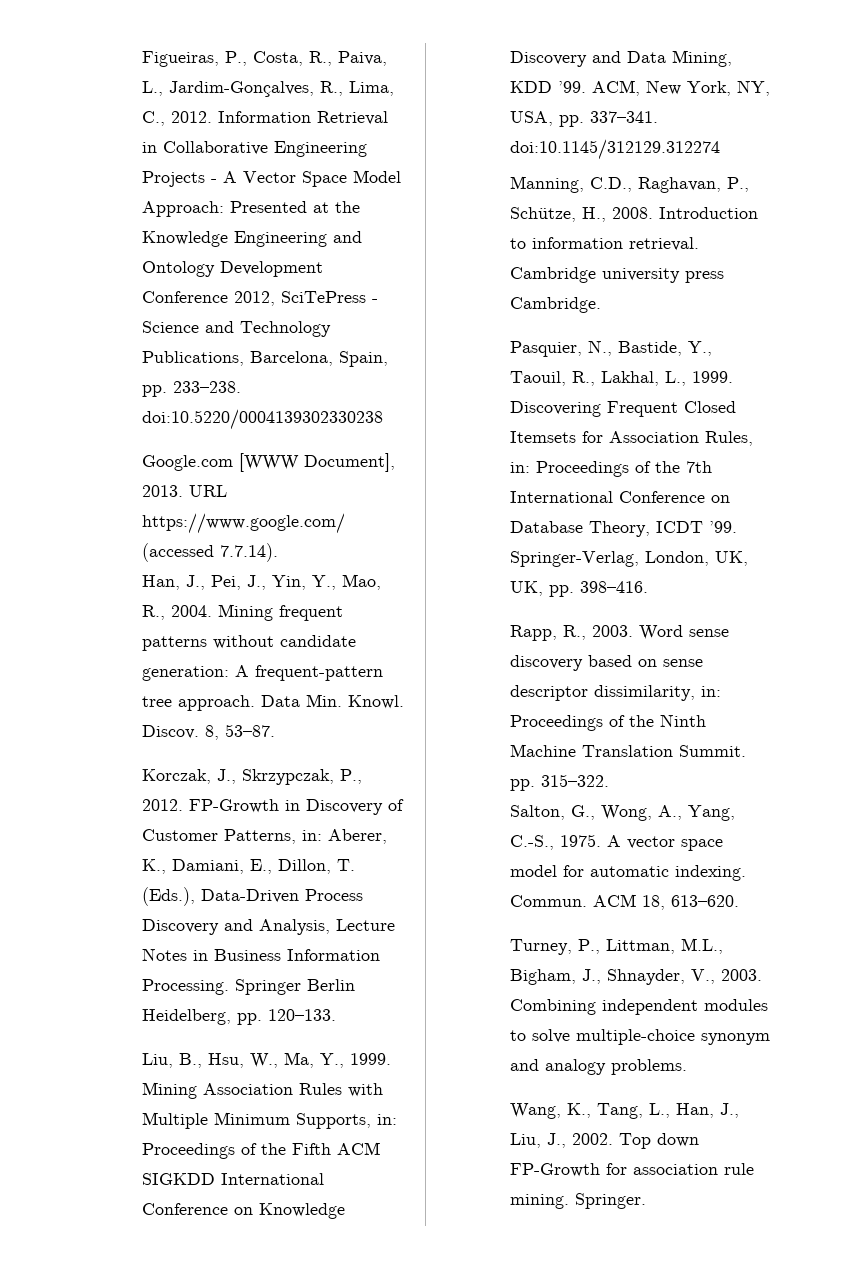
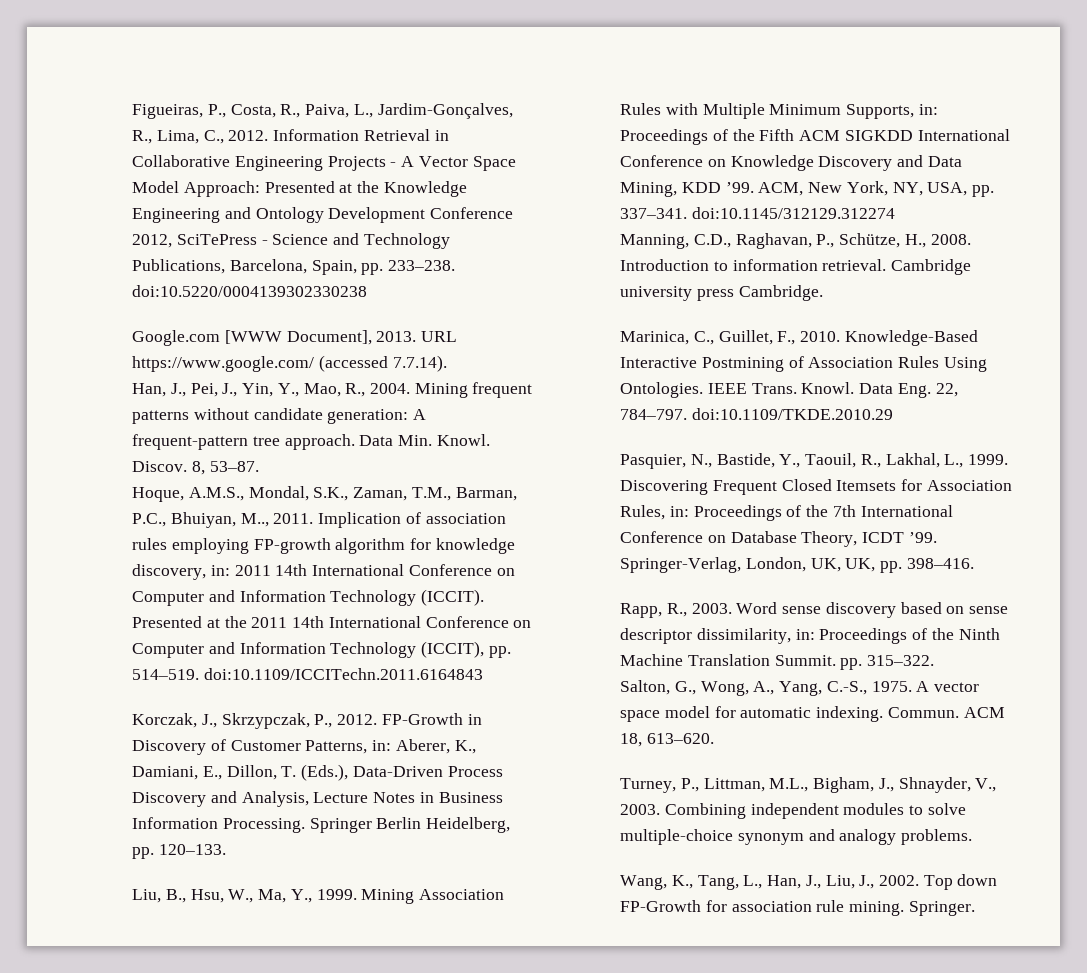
+ Hoque, A.M.S., Mondal, S.K., Zaman, T.M., Barman, P.C., Bhuiyan, M.., 2011. Implication of association rules employing FP-growth algorithm for knowledge discovery, in: 2011 14th International Conference on Computer and Information Technology (ICCIT). Presented at the 2011 14th International Conference on Computer and Information Technology (ICCIT), pp. 514–519. doi:10.1109/ICCITechn.2011.6164843
+ Marinica, C., Guillet, F., 2010. Knowledge-Based Interactive Postmining of Association Rules Using Ontologies. IEEE Trans. Knowl. Data Eng. 22, 784–797. doi:10.1109/TKDE.2010.29

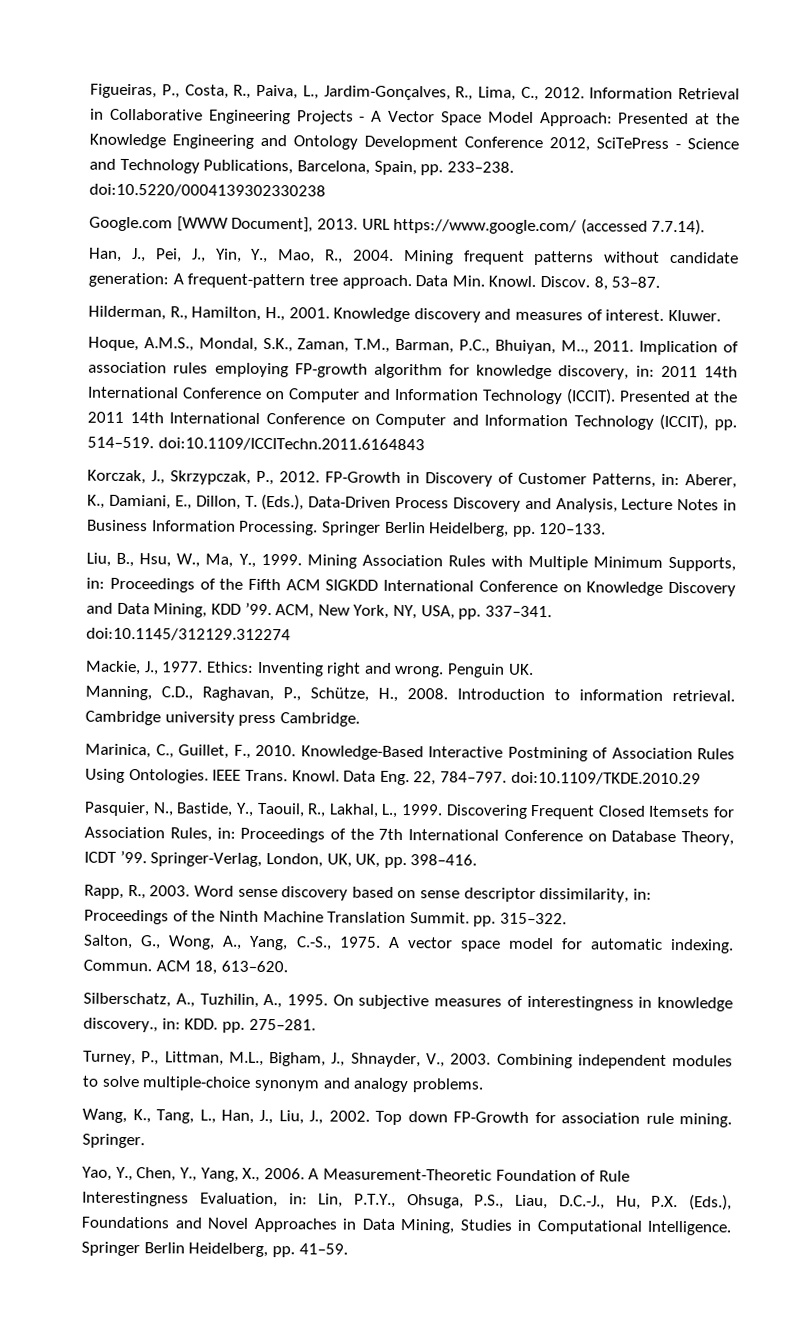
+ Hilderman, R., Hamilton, H., 2001. Knowledge discovery and measures of interest. Kluwer.
+ Mackie, J., 1977. Ethics: Inventing right and wrong. Penguin UK.
+ Silberschatz, A., Tuzhilin, A., 1995. On subjective measures of interestingness in knowledge discovery., in: KDD. pp. 275–281.
+ Yao, Y., Chen, Y., Yang, X., 2006. A Measurement-Theoretic Foundation of Rule Interestingness Evaluation, in: Lin, P.T.Y., Ohsuga, P.S., Liau, D.C.-J., Hu, P.X. (Eds.), Foundations and Novel Approaches in Data Mining, Studies in Computational Intelligence. Springer Berlin Heidelberg, pp. 41–59.

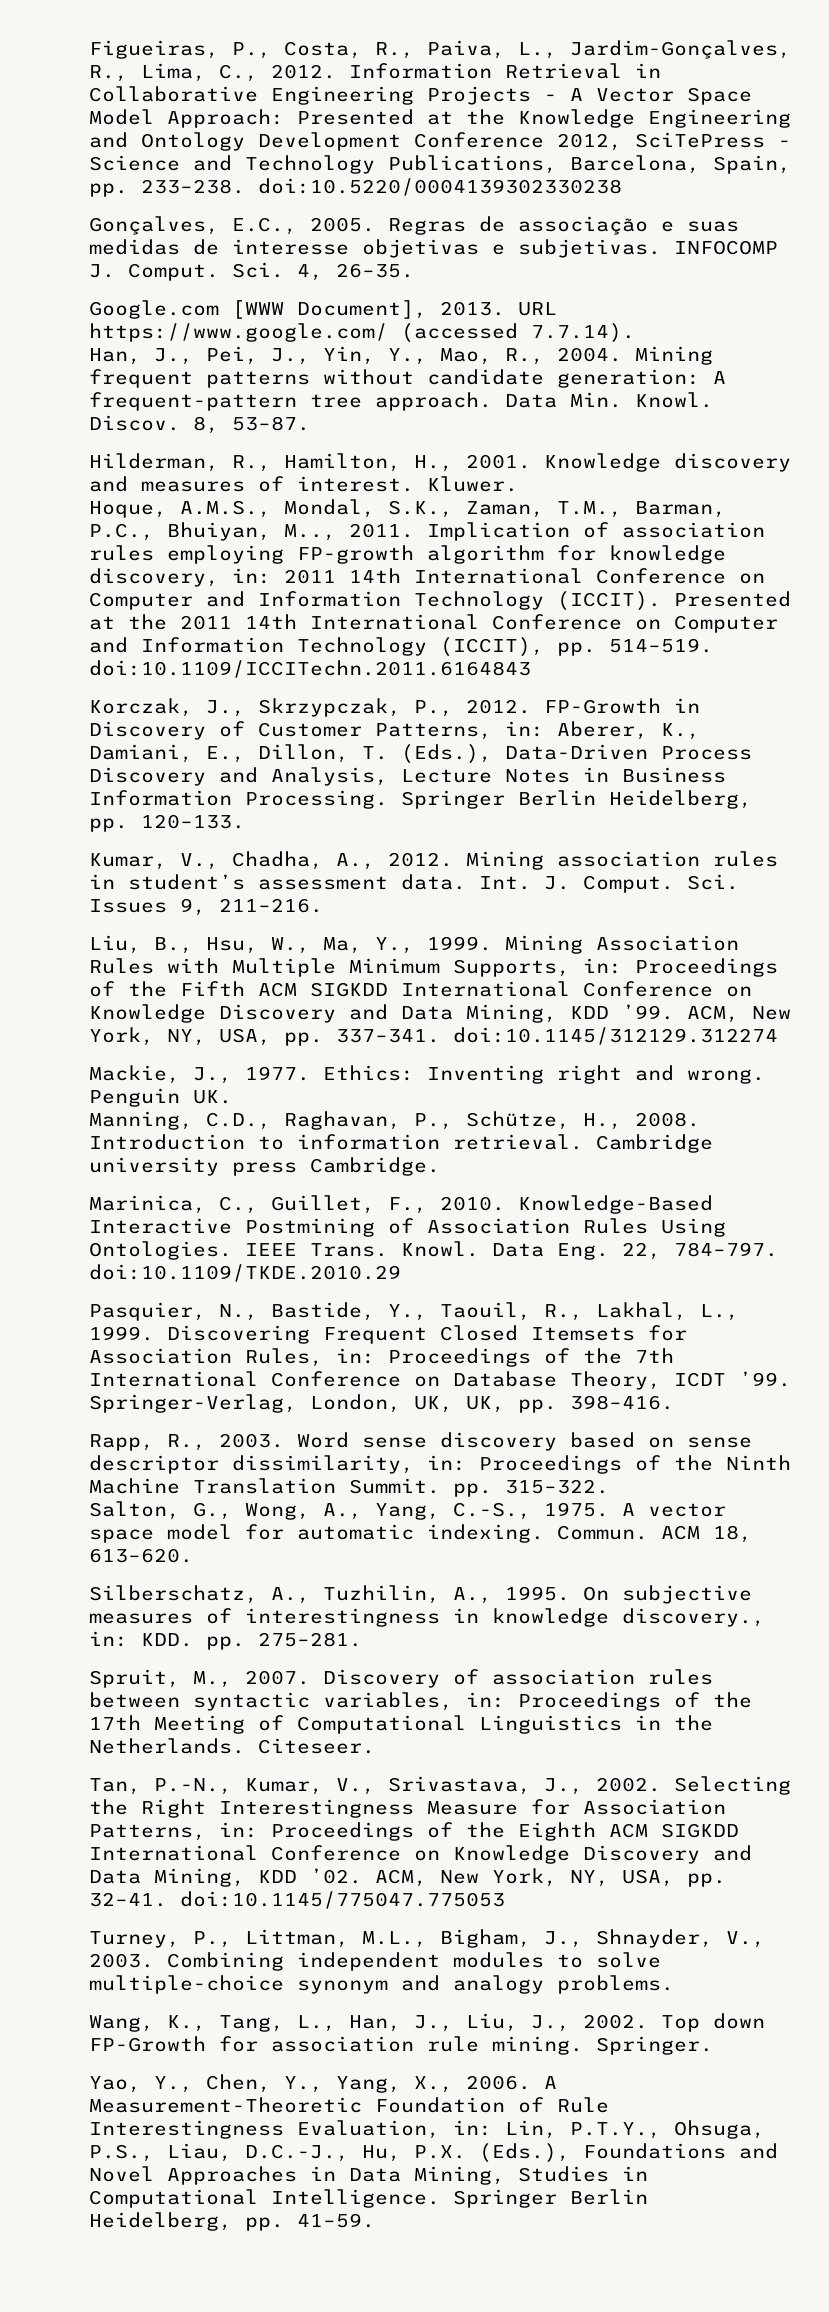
+ Gonçalves, E.C., 2005. Regras de associação e suas medidas de interesse objetivas e subjetivas. INFOCOMP J. Comput. Sci. 4, 26–35.
+ Kumar, V., Chadha, A., 2012. Mining association rules in student’s assessment data. Int. J. Comput. Sci. Issues 9, 211–216.
+ Spruit, M., 2007. Discovery of association rules between syntactic variables, in: Proceedings of the 17th Meeting of Computational Linguistics in the Netherlands. Citeseer.
+ Tan, P.-N., Kumar, V., Srivastava, J., 2002. Selecting the Right Interestingness Measure for Association Patterns, in: Proceedings of the Eighth ACM SIGKDD International Conference on Knowledge Discovery and Data Mining, KDD ’02. ACM, New York, NY, USA, pp. 32–41. doi:10.1145/775047.775053

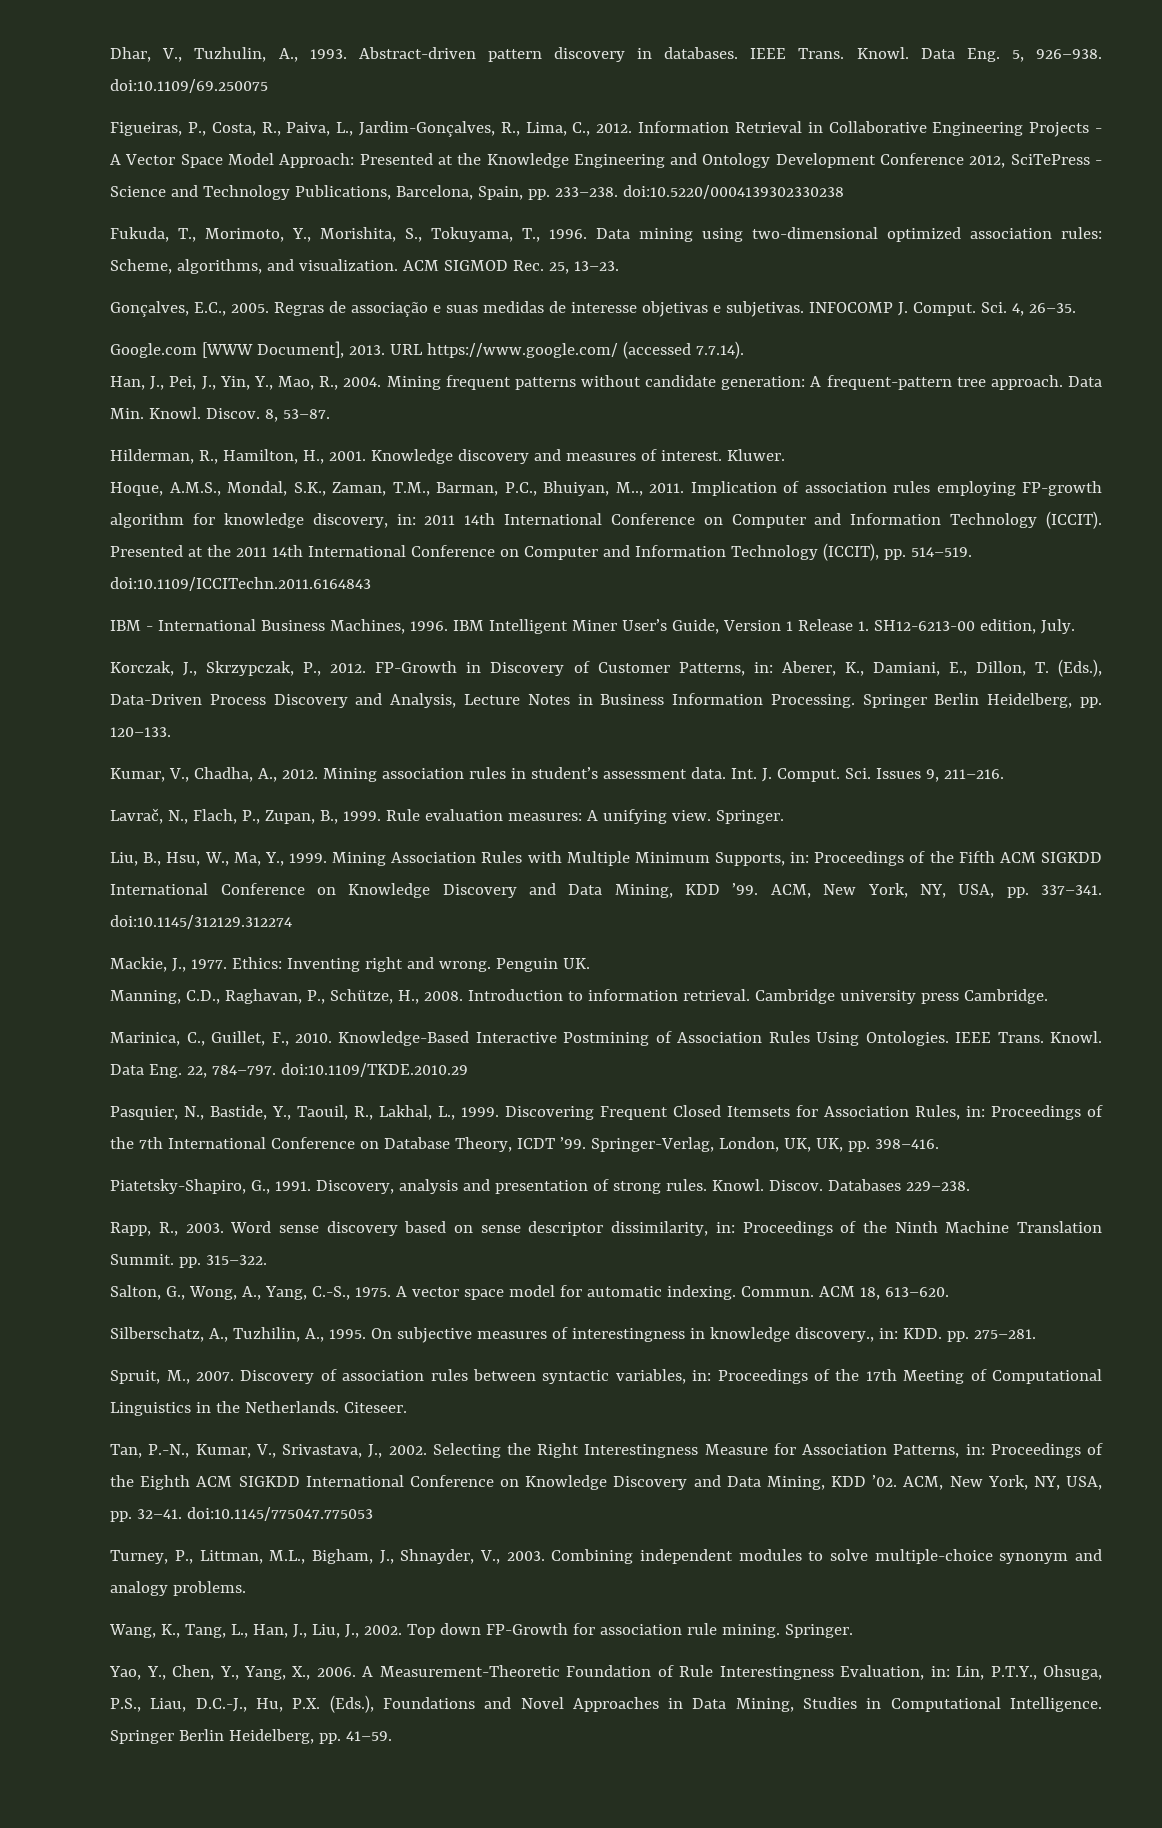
+ Dhar, V., Tuzhulin, A., 1993. Abstract-driven pattern discovery in databases. IEEE Trans. Knowl. Data Eng. 5, 926–938. doi:10.1109/69.250075
+ Fukuda, T., Morimoto, Y., Morishita, S., Tokuyama, T., 1996. Data mining using two-dimensional optimized association rules: Scheme, algorithms, and visualization. ACM SIGMOD Rec. 25, 13–23.
+ IBM - International Business Machines, 1996. IBM Intelligent Miner User’s Guide, Version 1 Release 1. SH12-6213-00 edition, July.
+ Lavrač, N., Flach, P., Zupan, B., 1999. Rule evaluation measures: A unifying view. Springer.
+ Piatetsky-Shapiro, G., 1991. Discovery, analysis and presentation of strong rules. Knowl. Discov. Databases 229–238.

